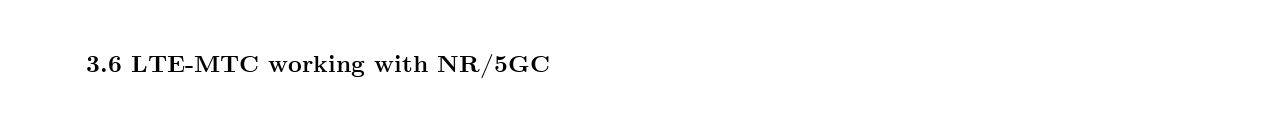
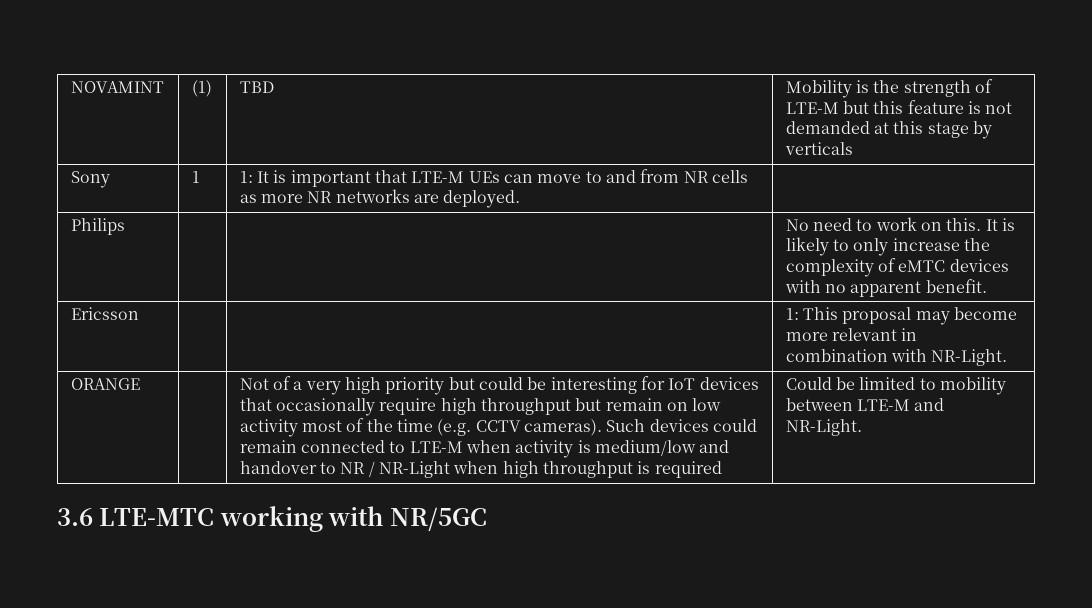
+ NOVAMINT | (1) | TBD | Mobility is the strength of LTE-M but this feature is not demanded at this stage by verticals
+ Sony | 1 | 1: It is important that LTE-M UEs can move to and from NR cells as more NR networks are deployed. |
+ Philips | | | No need to work on this. It is likely to only increase the complexity of eMTC devices with no apparent benefit.
+ Ericsson | | | 1: This proposal may become more relevant in combination with NR-Light.
+ ORANGE | | Not of a very high priority but could be interesting for IoT devices that occasionally require high throughput but remain on low activity most of the time (e.g. CCTV cameras). Such devices could remain connected to LTE-M when activity is medium/low and handover to NR / NR-Light when high throughput is required | Could be limited to mobility between LTE-M and NR-Light.

